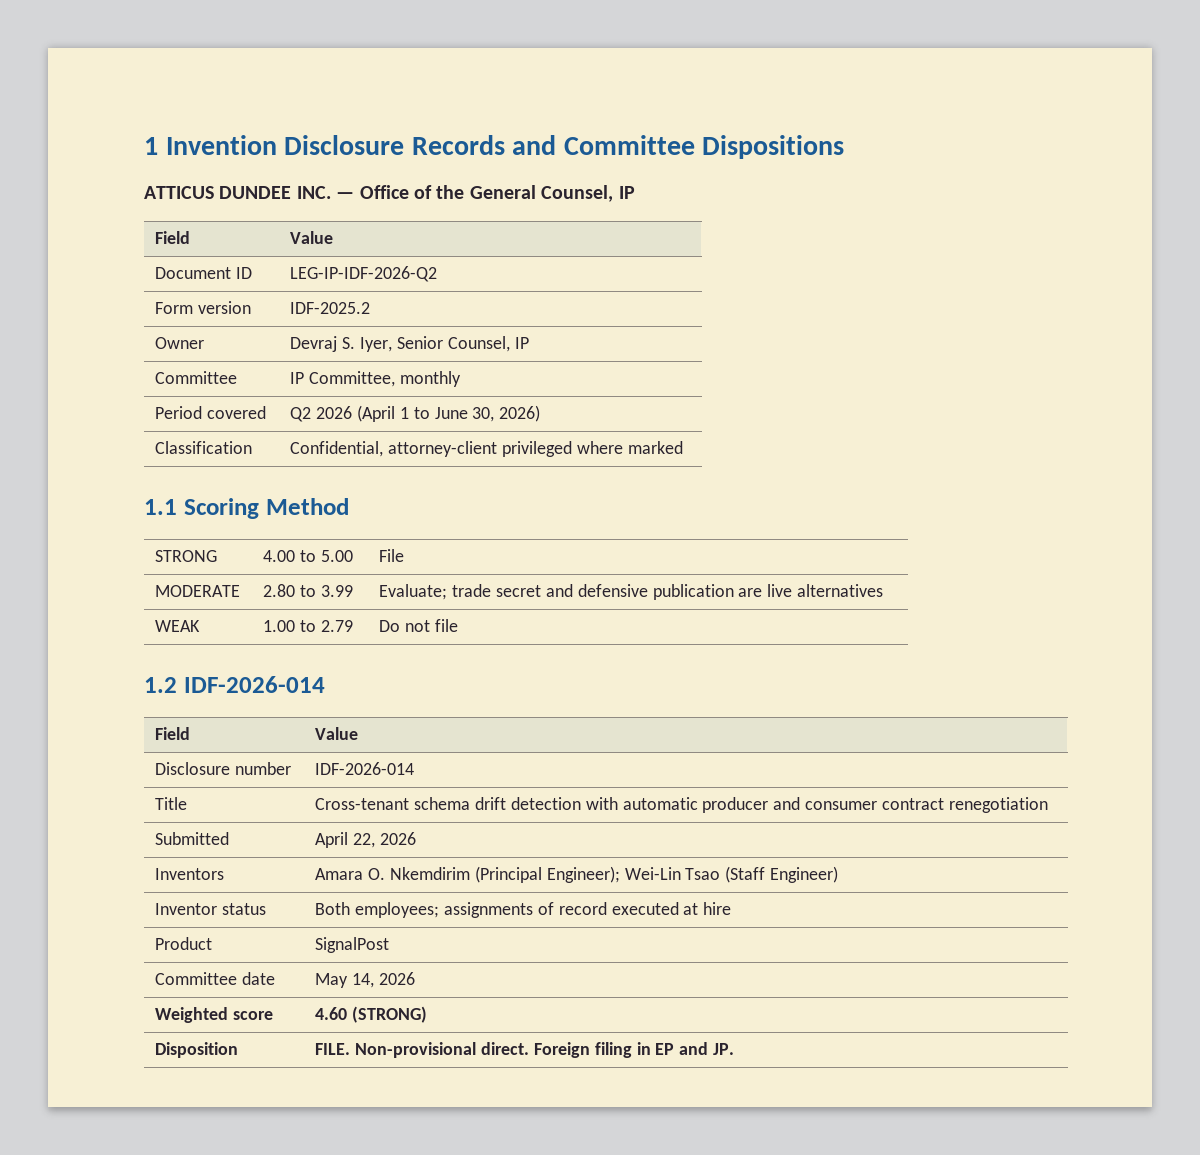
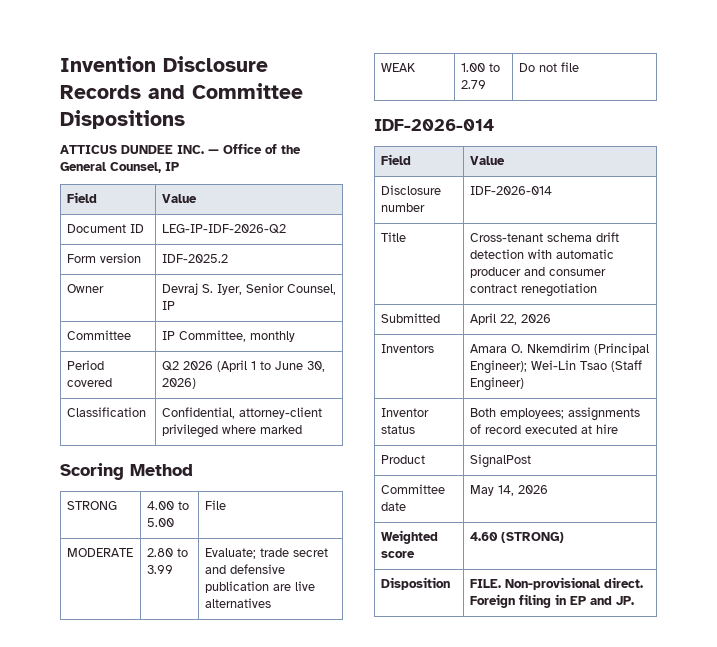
- 1 Invention Disclosure Records and Committee Dispositions
+ Invention Disclosure Records and Committee Dispositions
- 1.1 Scoring Method
+ Scoring Method
  WEAK | 1.00 to 2.79 | Do not file
- 1.2 IDF-2026-014
+ IDF-2026-014

